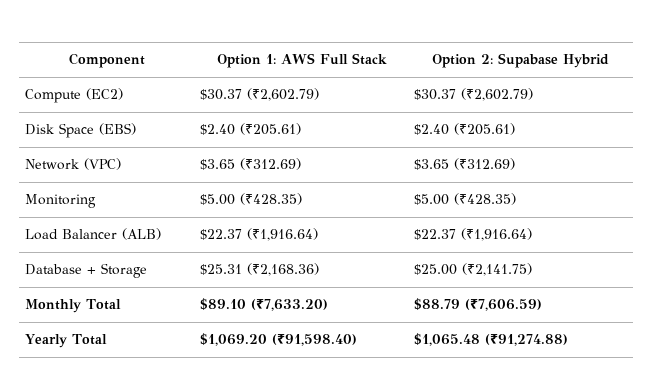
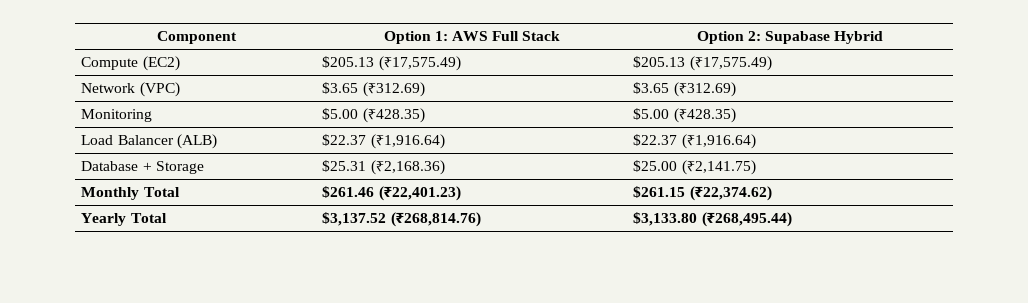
- Compute (EC2) | $30.37 (₹2,602.79) | $30.37 (₹2,602.79)
- Disk Space (EBS) | $2.40 (₹205.61) | $2.40 (₹205.61)
+ Compute (EC2) | $205.13 (₹17,575.49) | $205.13 (₹17,575.49)
- Monthly Total | $89.10 (₹7,633.20) | $88.79 (₹7,606.59)
- Yearly Total | $1,069.20 (₹91,598.40) | $1,065.48 (₹91,274.88)
+ Monthly Total | $261.46 (₹22,401.23) | $261.15 (₹22,374.62)
+ Yearly Total | $3,137.52 (₹268,814.76) | $3,133.80 (₹268,495.44)

